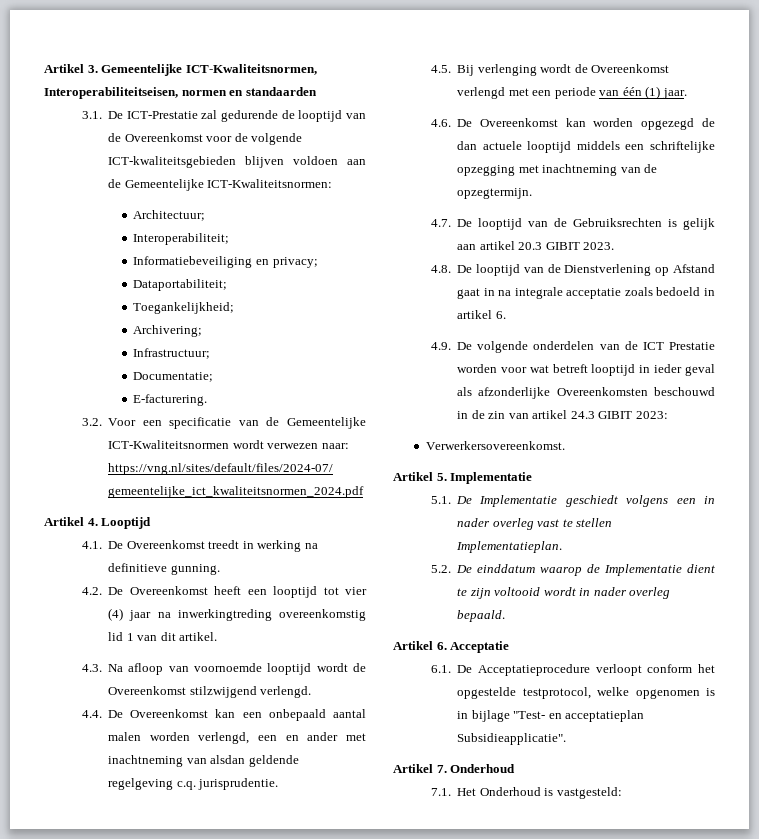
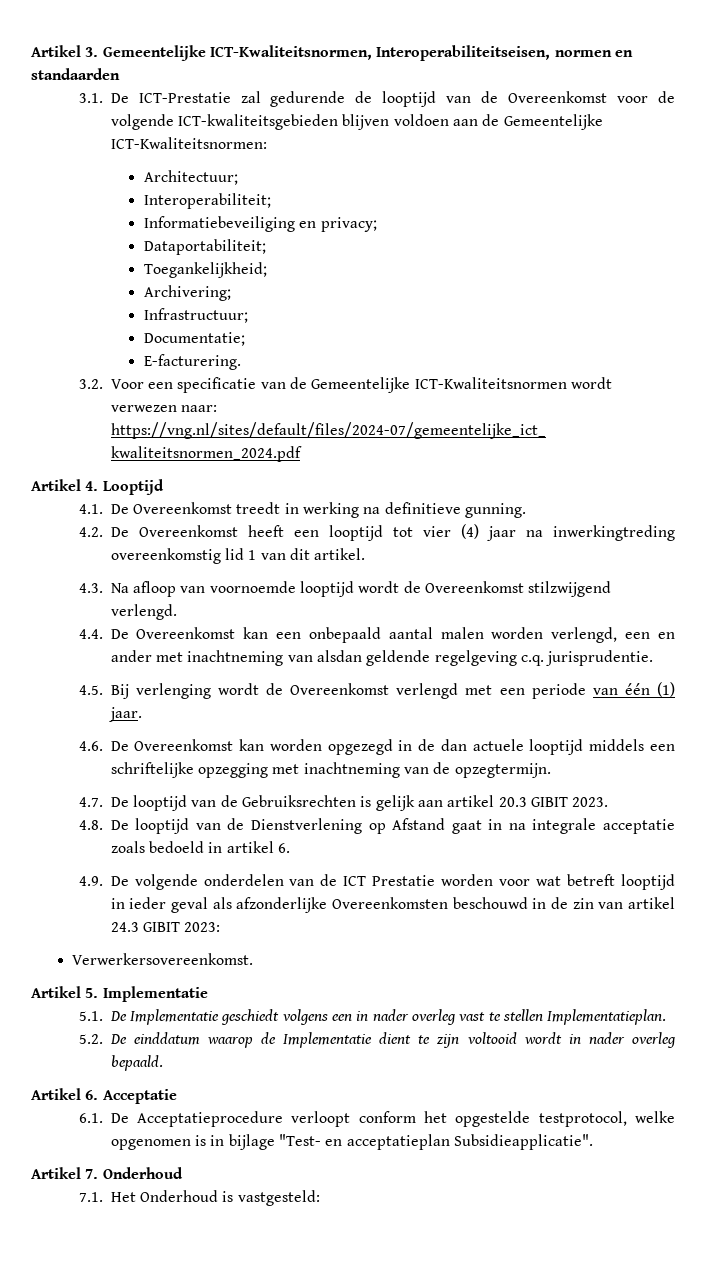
- 4.6. De Overeenkomst kan worden opgezegd de dan actuele looptijd middels een schriftelijke opzegging met inachtneming van de opzegtermijn.
+ 4.6. De Overeenkomst kan worden opgezegd in de dan actuele looptijd middels een schriftelijke opzegging met inachtneming van de opzegtermijn.

